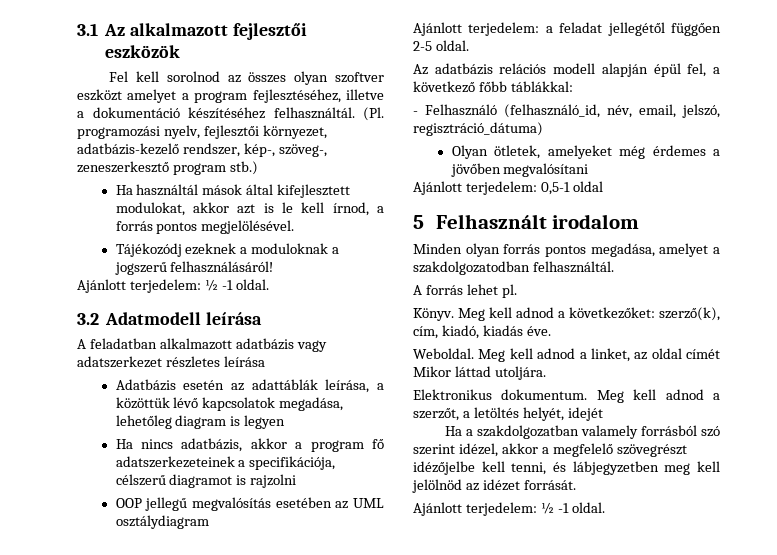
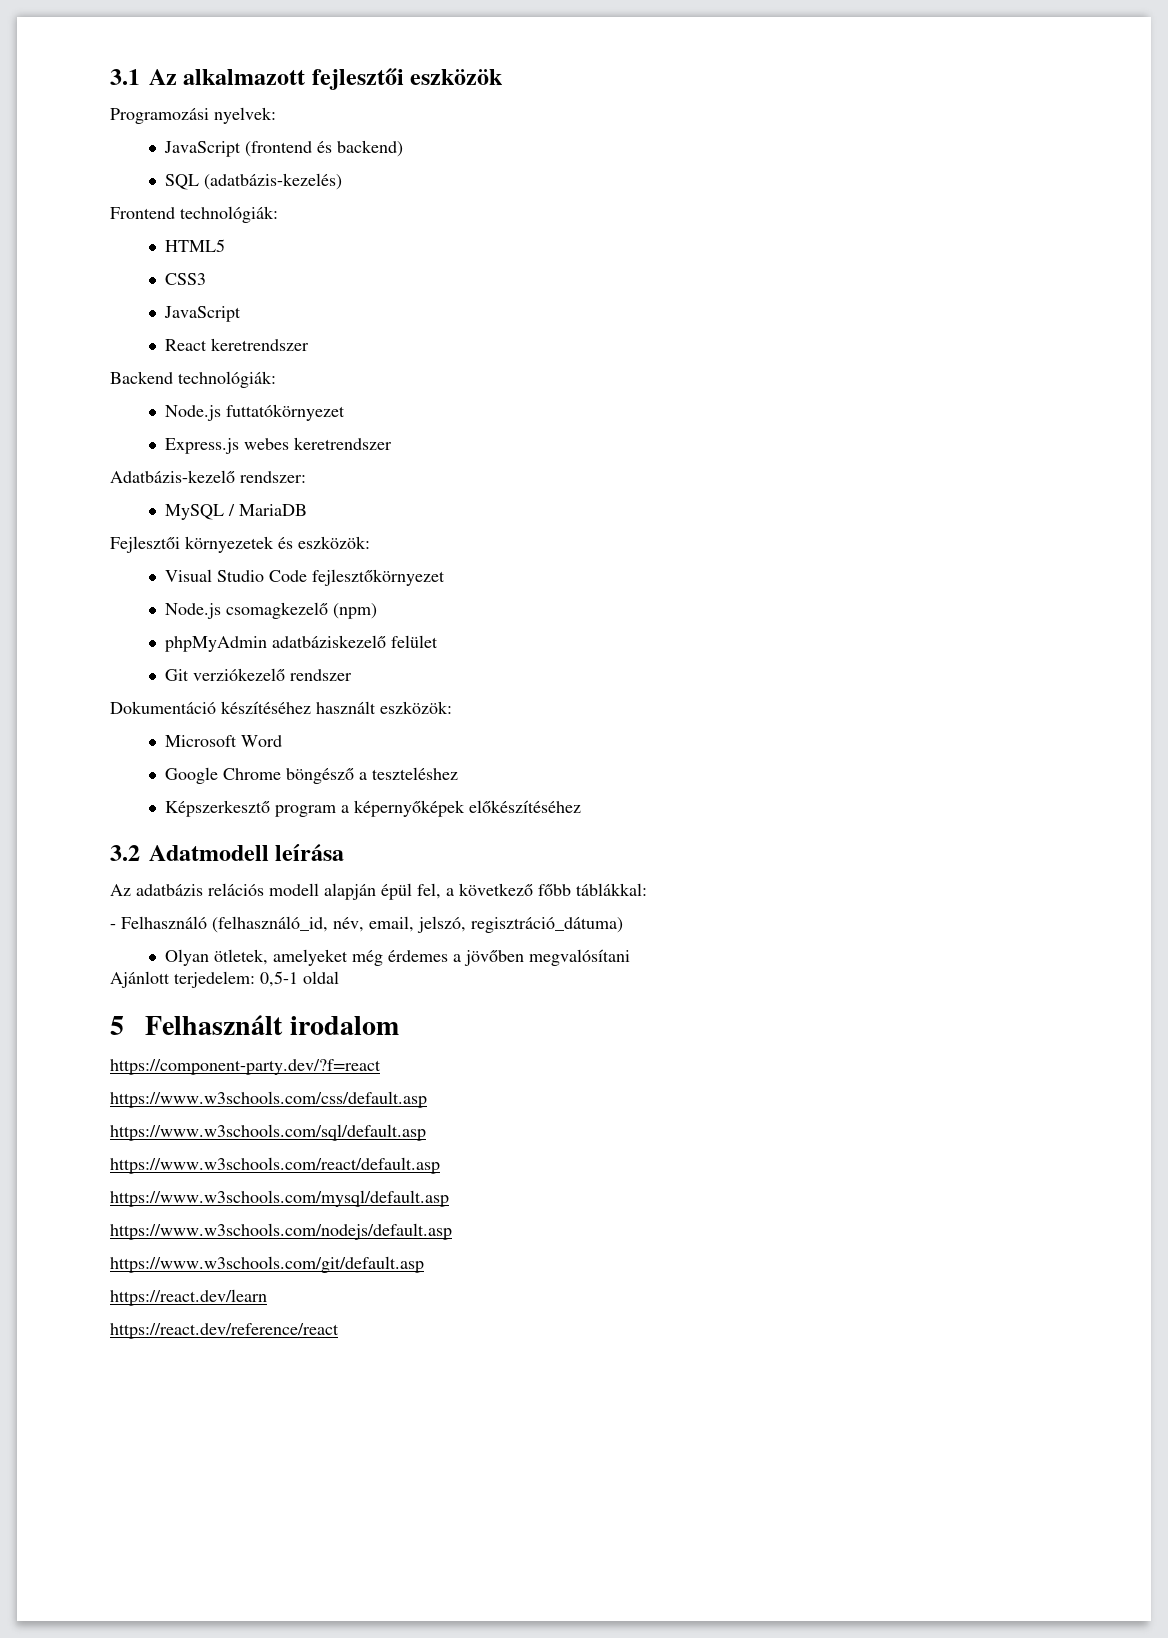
- Fel kell sorolnod az összes olyan szoftver eszközt amelyet a program fejlesztéséhez, illetve a dokumentáció készítéséhez felhasználtál. (Pl. programozási nyelv, fejlesztői környezet, adatbázis-kezelő rendszer, kép-, szöveg-, zeneszerkesztő program stb.)
- Ha használtál mások által kifejlesztett modulokat, akkor azt is le kell írnod, a forrás pontos megjelölésével.
- Tájékozódj ezeknek a moduloknak a jogszerű felhasználásáról!
- Ajánlott terjedelem: ½ -1 oldal.
+ Programozási nyelvek:
+ JavaScript (frontend és backend)
+ SQL (adatbázis-kezelés)
+ Frontend technológiák:
+ HTML5
+ CSS3
+ JavaScript
+ React keretrendszer
+ Backend technológiák:
+ Node.js futtatókörnyezet
+ Express.js webes keretrendszer
+ Adatbázis-kezelő rendszer:
+ MySQL / MariaDB
+ Fejlesztői környezetek és eszközök:
+ Visual Studio Code fejlesztőkörnyezet
+ Node.js csomagkezelő (npm)
+ phpMyAdmin adatbáziskezelő felület
+ Git verziókezelő rendszer
+ Dokumentáció készítéséhez használt eszközök:
+ Microsoft Word
+ Google Chrome böngésző a teszteléshez
+ Képszerkesztő program a képernyőképek előkészítéséhez
  3.2 Adatmodell leírása
- A feladatban alkalmazott adatbázis vagy adatszerkezet részletes leírása
- Adatbázis esetén az adattáblák leírása, a közöttük lévő kapcsolatok megadása, lehetőleg diagram is legyen
- Ha nincs adatbázis, akkor a program fő adatszerkezeteinek a specifikációja, célszerű diagramot is rajzolni
- OOP jellegű megvalósítás esetében az UML osztálydiagram
- Ajánlott terjedelem: a feladat jellegétől függően 2-5 oldal.
- Minden olyan forrás pontos megadása, amelyet a szakdolgozatodban felhasználtál.
- A forrás lehet pl.
- Könyv. Meg kell adnod a következőket: szerző(k), cím, kiadó, kiadás éve.
- Weboldal. Meg kell adnod a linket, az oldal címét Mikor láttad utoljára.
- Elektronikus dokumentum. Meg kell adnod a szerzőt, a letöltés helyét, idejét
- Ha a szakdolgozatban valamely forrásból szó szerint idézel, akkor a megfelelő szövegrészt idézőjelbe kell tenni, és lábjegyzetben meg kell jelölnöd az idézet forrását.
- Ajánlott terjedelem: ½ -1 oldal.
+ https://component-party.dev/?f=react
+ https://www.w3schools.com/css/default.asp
+ https://www.w3schools.com/sql/default.asp
+ https://www.w3schools.com/react/default.asp
+ https://www.w3schools.com/mysql/default.asp
+ https://www.w3schools.com/nodejs/default.asp
+ https://www.w3schools.com/git/default.asp
+ https://react.dev/learn
+ https://react.dev/reference/react

